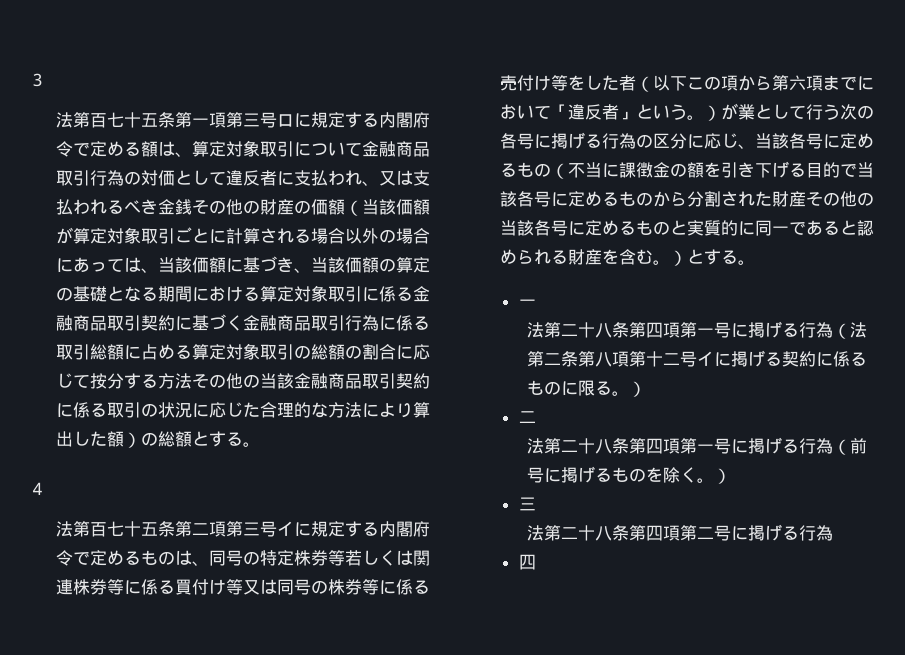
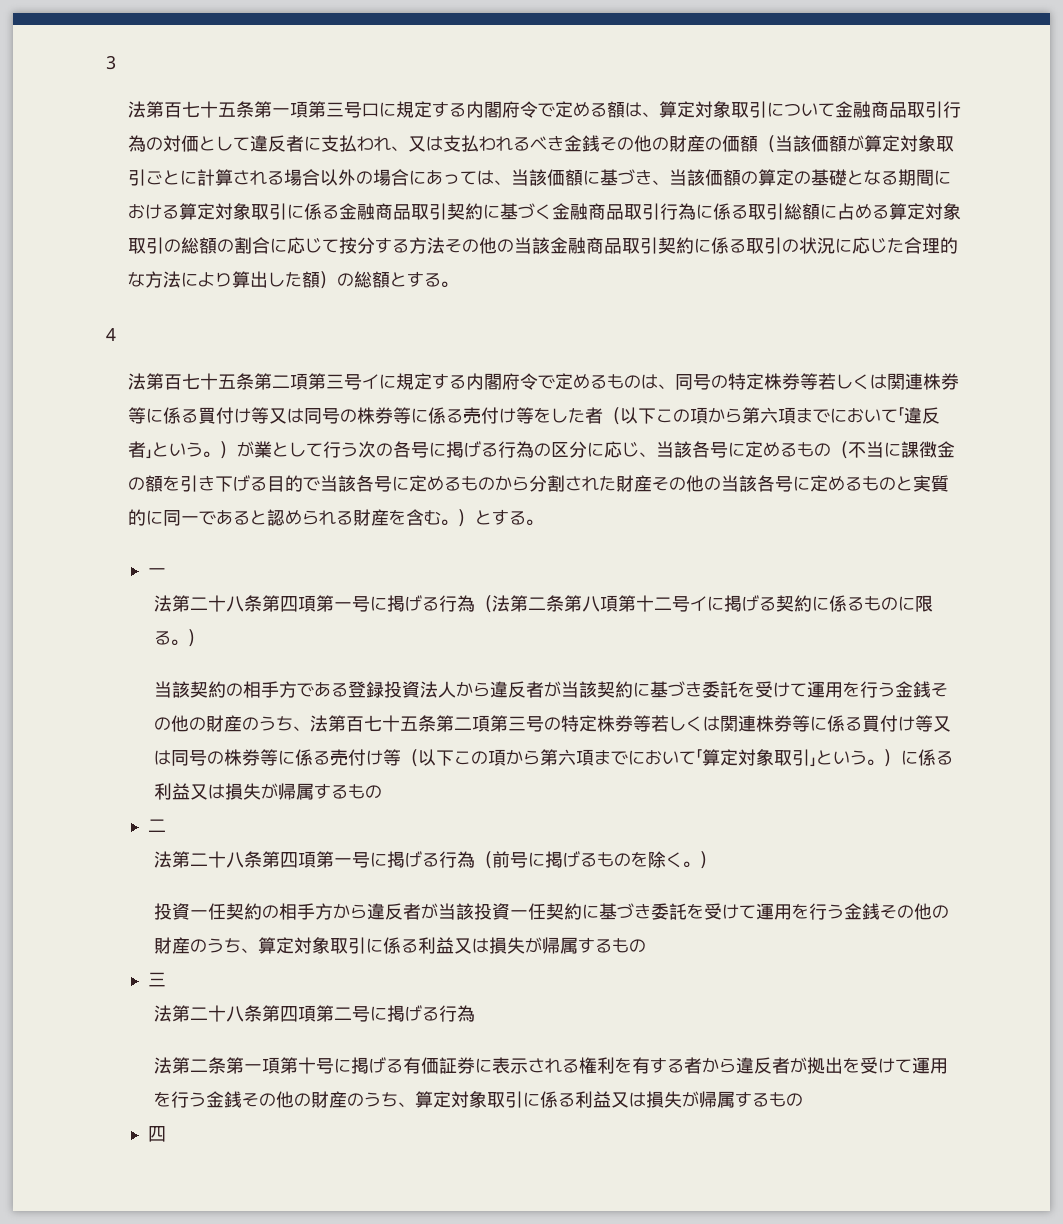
+ 当該契約の相手方である登録投資法人から違反者が当該契約に基づき委託を受けて運用を行う金銭その他の財産のうち、法第百七十五条第二項第三号の特定株券等若しくは関連株券等に係る買付け等又は同号の株券等に係る売付け等（以下この項から第六項までにおいて「算定対象取引」という。）に係る利益又は損失が帰属するもの
+ 投資一任契約の相手方から違反者が当該投資一任契約に基づき委託を受けて運用を行う金銭その他の財産のうち、算定対象取引に係る利益又は損失が帰属するもの
+ 法第二条第一項第十号に掲げる有価証券に表示される権利を有する者から違反者が拠出を受けて運用を行う金銭その他の財産のうち、算定対象取引に係る利益又は損失が帰属するもの

